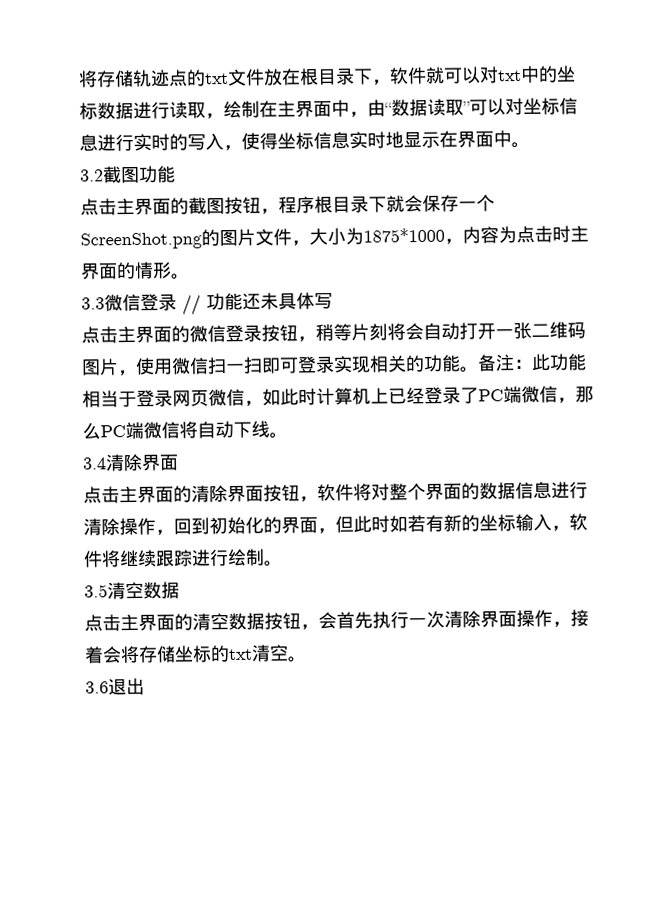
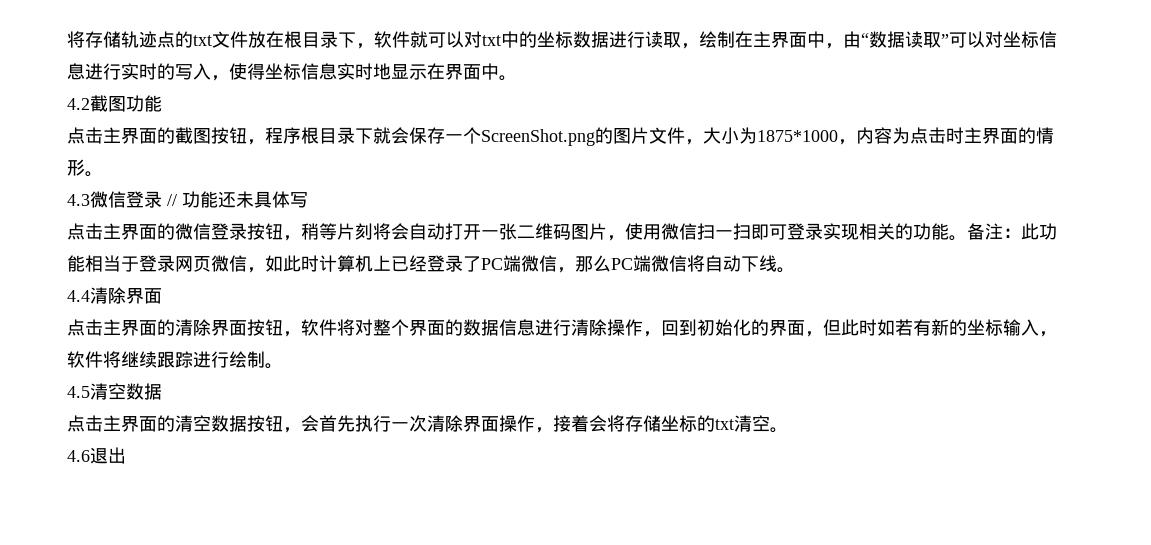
- 3.2截图功能
+ 4.2截图功能
- 3.3微信登录 // 功能还未具体写
+ 4.3微信登录 // 功能还未具体写
- 3.4清除界面
+ 4.4清除界面
- 3.5清空数据
+ 4.5清空数据
- 3.6退出
+ 4.6退出

